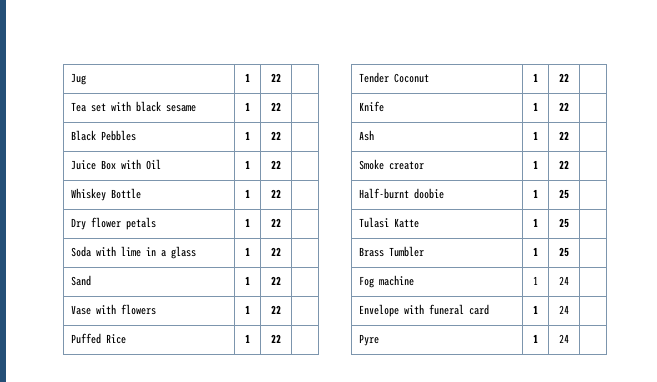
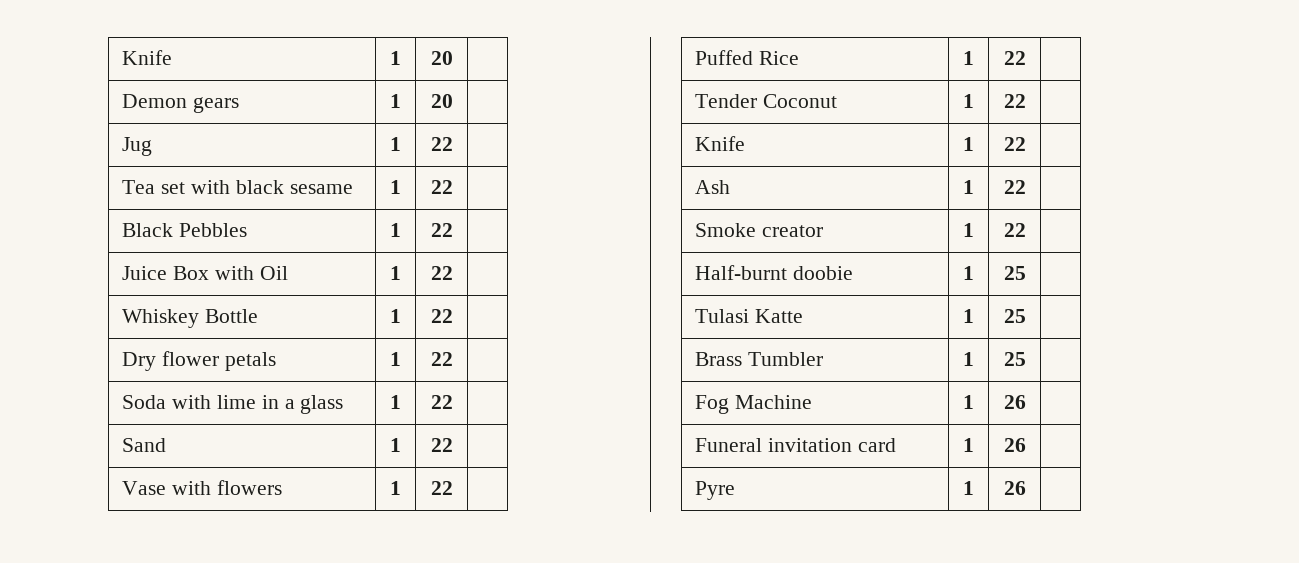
+ Knife | 1 | 20 |
+ Demon gears | 1 | 20 |
- Fog machine | 1 | 24 |
- Envelope with funeral card | 1 | 24 |
+ Fog Machine | 1 | 26 |
+ Funeral invitation card | 1 | 26 |
- Pyre | 1 | 24 |
+ Pyre | 1 | 26 |

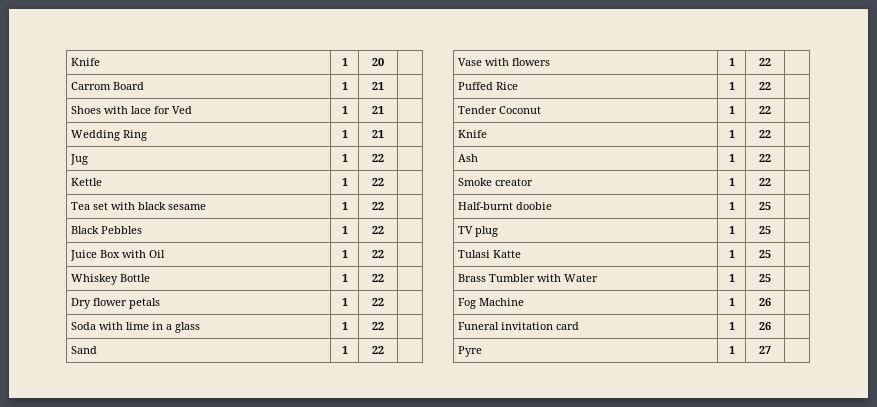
- Demon gears | 1 | 20 |
+ Carrom Board | 1 | 21 |
+ Shoes with lace for Ved | 1 | 21 |
+ Wedding Ring | 1 | 21 |
+ Kettle | 1 | 22 |
+ TV plug | 1 | 25 |
- Brass Tumbler | 1 | 25 |
+ Brass Tumbler with Water | 1 | 25 |
- Pyre | 1 | 26 |
+ Pyre | 1 | 27 |

